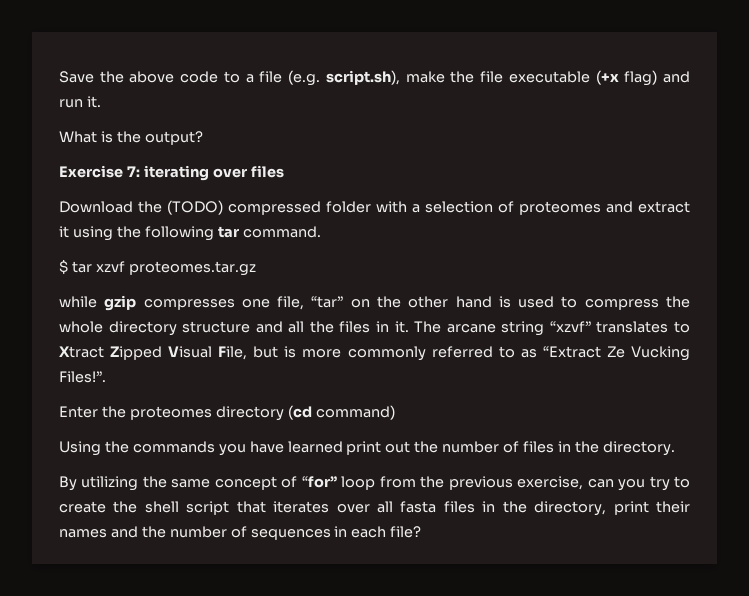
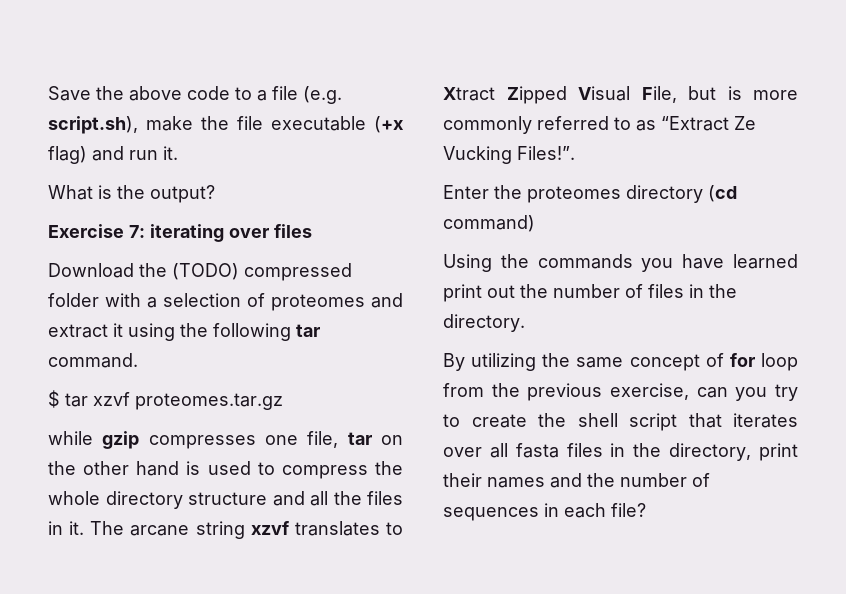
- while gzip compresses one file, “tar” on the other hand is used to compress the whole directory structure and all the files in it.
+ while gzip compresses one file, tar on the other hand is used to compress the whole directory structure and all the files in it.
- The arcane string “xzvf” translates to Xtract Zipped Visual File, but is more commonly referred to as “Extract Ze Vucking Files!”.
+ The arcane string xzvf translates to Xtract Zipped Visual File, but is more commonly referred to as “Extract Ze Vucking Files!”.
- By utilizing the same concept of “for” loop from the previous exercise, can you try to create the shell script that iterates over all fasta files in the directory, print their names and the number of sequences in each file?
+ By utilizing the same concept of for loop from the previous exercise, can you try to create the shell script that iterates over all fasta files in the directory, print their names and the number of sequences in each file?

